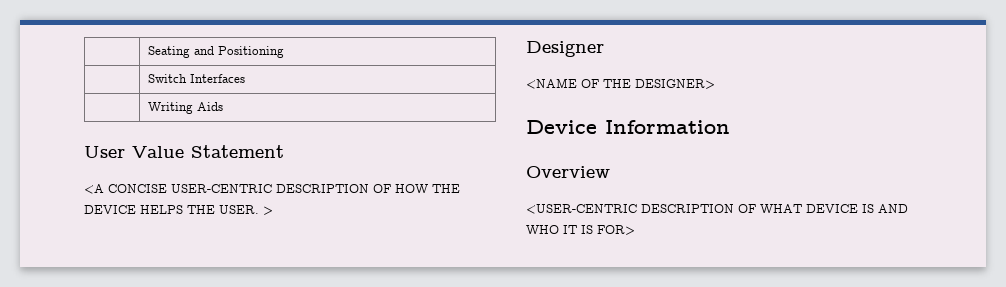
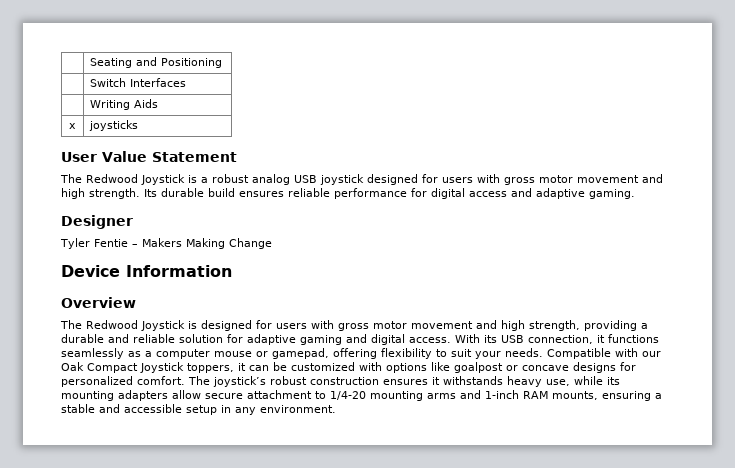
+ x | joysticks
- <A CONCISE USER-CENTRIC DESCRIPTION OF HOW THE DEVICE HELPS THE USER. >
+ The Redwood Joystick is a robust analog USB joystick designed for users with gross motor movement and high strength. Its durable build ensures reliable performance for digital access and adaptive gaming.
  Designer
- <NAME OF THE DESIGNER>
+ Tyler Fentie – Makers Making Change
  Device Information
  Overview
- <USER-CENTRIC DESCRIPTION OF WHAT DEVICE IS AND WHO IT IS FOR>
+ The Redwood Joystick is designed for users with gross motor movement and high strength, providing a durable and reliable solution for adaptive gaming and digital access. With its USB connection, it functions seamlessly as a computer mouse or gamepad, offering flexibility to suit your needs. Compatible with our Oak Compact Joystick toppers, it can be customized with options like goalpost or concave designs for personalized comfort. The joystick’s robust construction ensures it withstands heavy use, while its mounting adapters allow secure attachment to 1/4-20 mounting arms and 1-inch RAM mounts, ensuring a stable and accessible setup in any environment.

